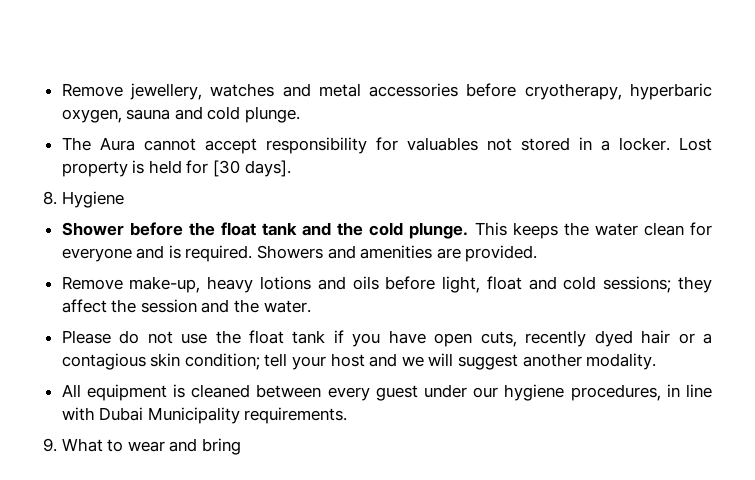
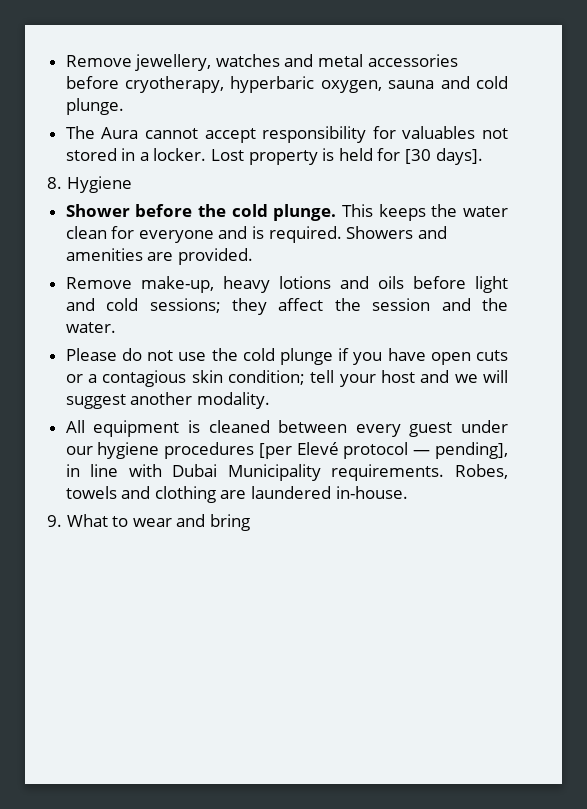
- Shower before the float tank and the cold plunge.
+ Shower before the cold plunge.
- Remove make-up, heavy lotions and oils before light, float and cold sessions; they affect the session and the water.
+ Remove make-up, heavy lotions and oils before light and cold sessions; they affect the session and the water.
- Please do not use the float tank if you have open cuts, recently dyed hair or a contagious skin condition; tell your host and we will suggest another modality.
+ Please do not use the cold plunge if you have open cuts or a contagious skin condition; tell your host and we will suggest another modality.
- All equipment is cleaned between every guest under our hygiene procedures, in line with Dubai Municipality requirements.
+ All equipment is cleaned between every guest under our hygiene procedures [per Elevé protocol — pending], in line with Dubai Municipality requirements. Robes, towels and clothing are laundered in-house.

